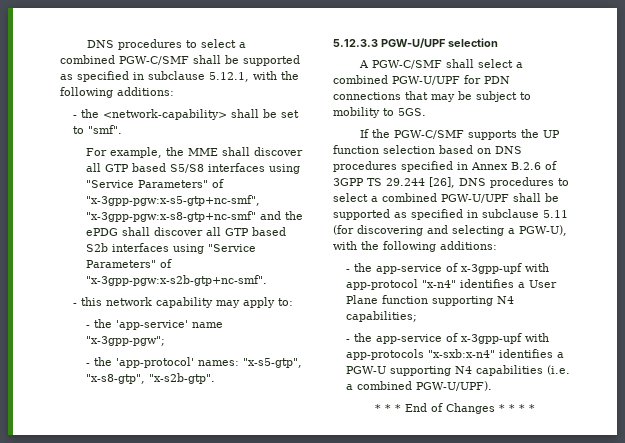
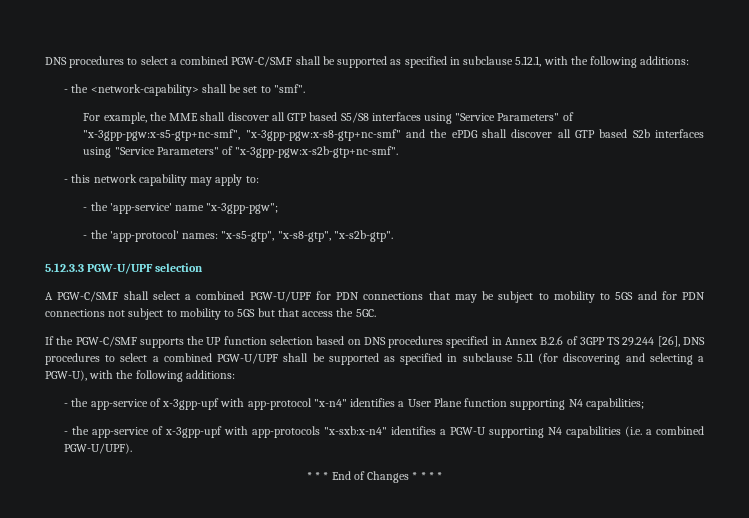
- A PGW-C/SMF shall select a combined PGW-U/UPF for PDN connections that may be subject to mobility to 5GS.
+ A PGW-C/SMF shall select a combined PGW-U/UPF for PDN connections that may be subject to mobility to 5GS and for PDN connections not subject to mobility to 5GS but that access the 5GC.

